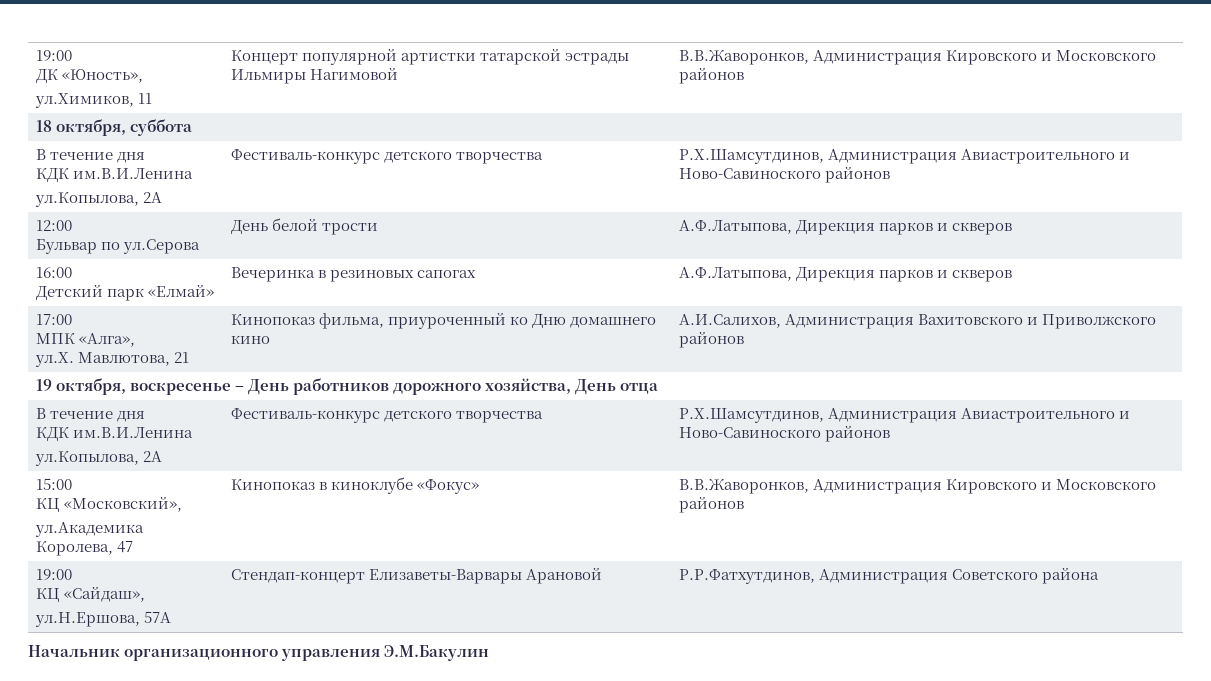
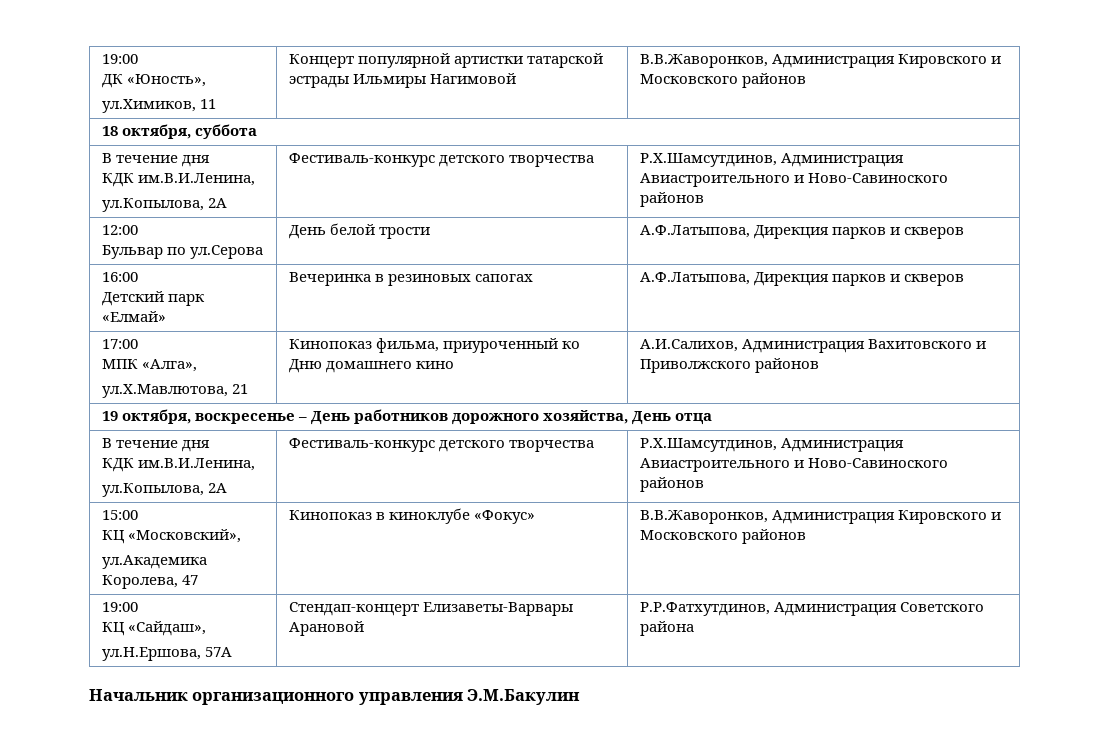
  18 октября, суббота
  В течение дня
- КДК им.В.И.Ленина
+ КДК им.В.И.Ленина,
  17:00
  МПК «Алга»,
- ул.Х. Мавлютова, 21 | Кинопоказ фильма, приуроченный ко Дню домашнего кино | А.И.Салихов, Администрация Вахитовского и Приволжского районов
+ ул.Х.Мавлютова, 21 | Кинопоказ фильма, приуроченный ко Дню домашнего кино | А.И.Салихов, Администрация Вахитовского и Приволжского районов
  19 октября, воскресенье – День работников дорожного хозяйства, День отца
  В течение дня
- КДК им.В.И.Ленина
+ КДК им.В.И.Ленина,

